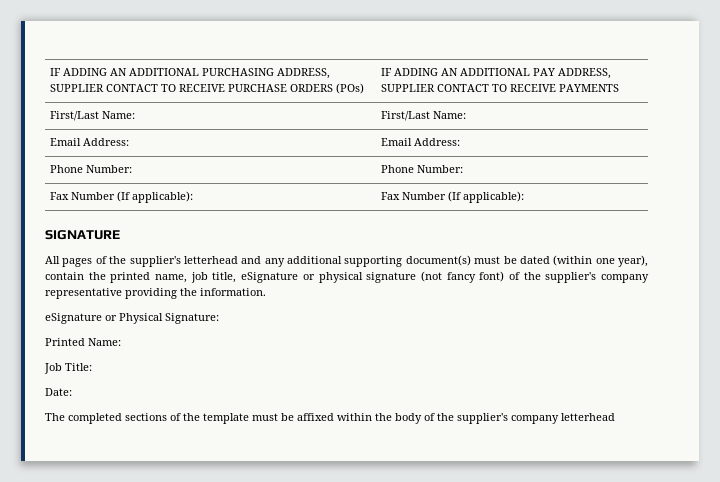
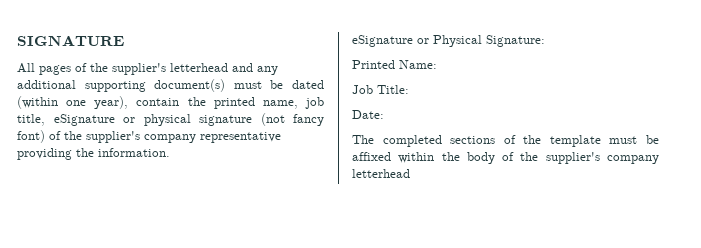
- IF ADDING AN ADDITIONAL PURCHASING ADDRESS, SUPPLIER CONTACT TO RECEIVE PURCHASE ORDERS (POs) | IF ADDING AN ADDITIONAL PAY ADDRESS, SUPPLIER CONTACT TO RECEIVE PAYMENTS
- First/Last Name: | First/Last Name:
- Email Address: | Email Address:
- Phone Number: | Phone Number:
- Fax Number (If applicable): | Fax Number (If applicable):

